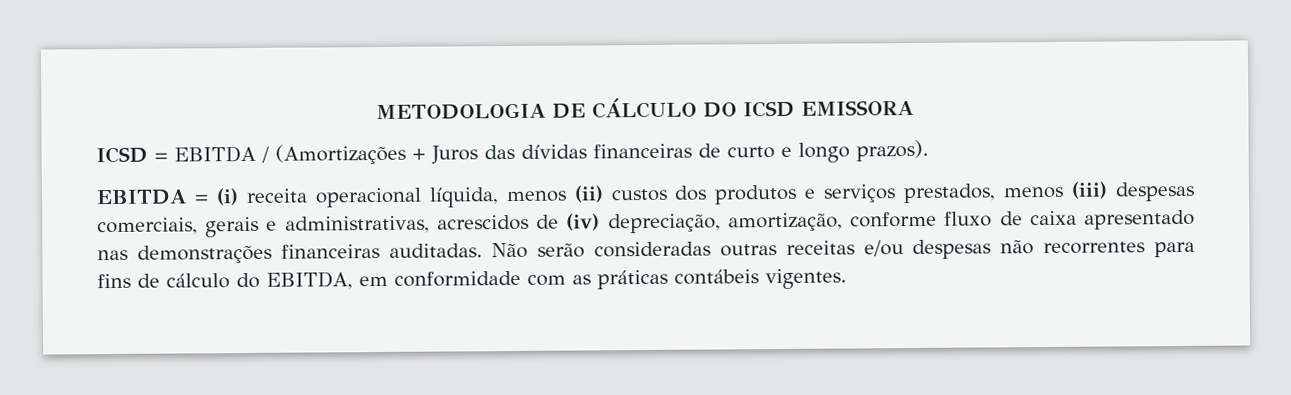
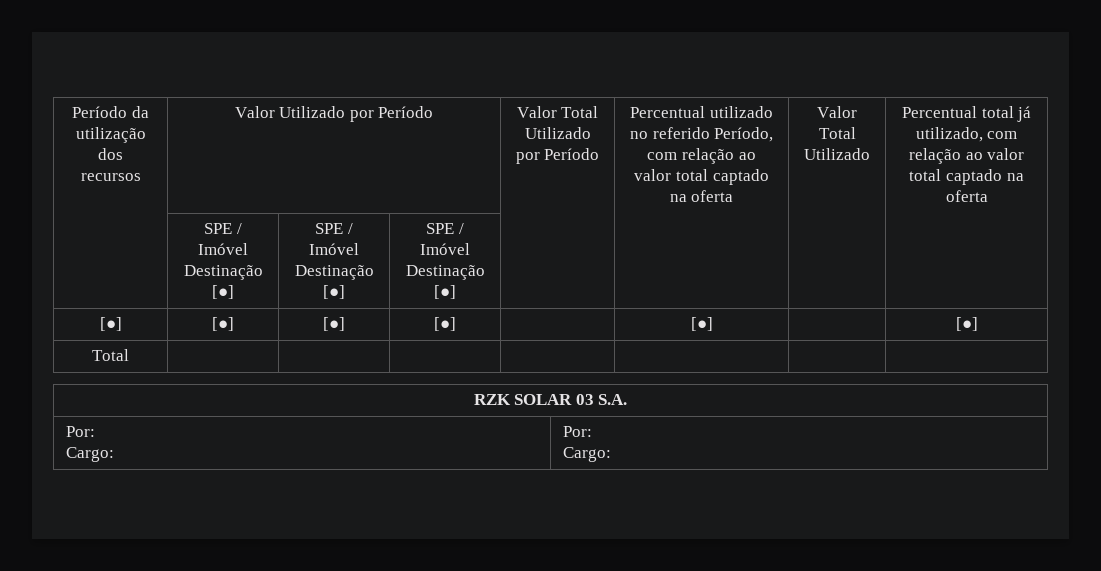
- METODOLOGIA DE CÁLCULO DO ICSD EMISSORA
- ICSD = EBITDA / (Amortizações + Juros das dívidas financeiras de curto e longo prazos).
- EBITDA = (i) receita operacional líquida, menos (ii) custos dos produtos e serviços prestados, menos (iii) despesas comerciais, gerais e administrativas, acrescidos de (iv) depreciação, amortização, conforme fluxo de caixa apresentado nas demonstrações financeiras auditadas. Não serão consideradas outras receitas e/ou despesas não recorrentes para fins de cálculo do EBITDA, em conformidade com as práticas contábeis vigentes.
+ Período da utilização dos recursos | Valor Utilizado por Período | Valor Total Utilizado por Período | Percentual utilizado no referido Período, com relação ao valor total captado na oferta | Valor Total Utilizado | Percentual total já utilizado, com relação ao valor total captado na oferta
+ | SPE / Imóvel Destinação [●] | SPE / Imóvel Destinação [●] | SPE / Imóvel Destinação [●] | | | |
+ [●] | [●] | [●] | [●] | | [●] | | [●]
+ Total | | | | | | |
+ RZK SOLAR 03 S.A.
+ Por:
+ Cargo: | Por:
+ Cargo:

